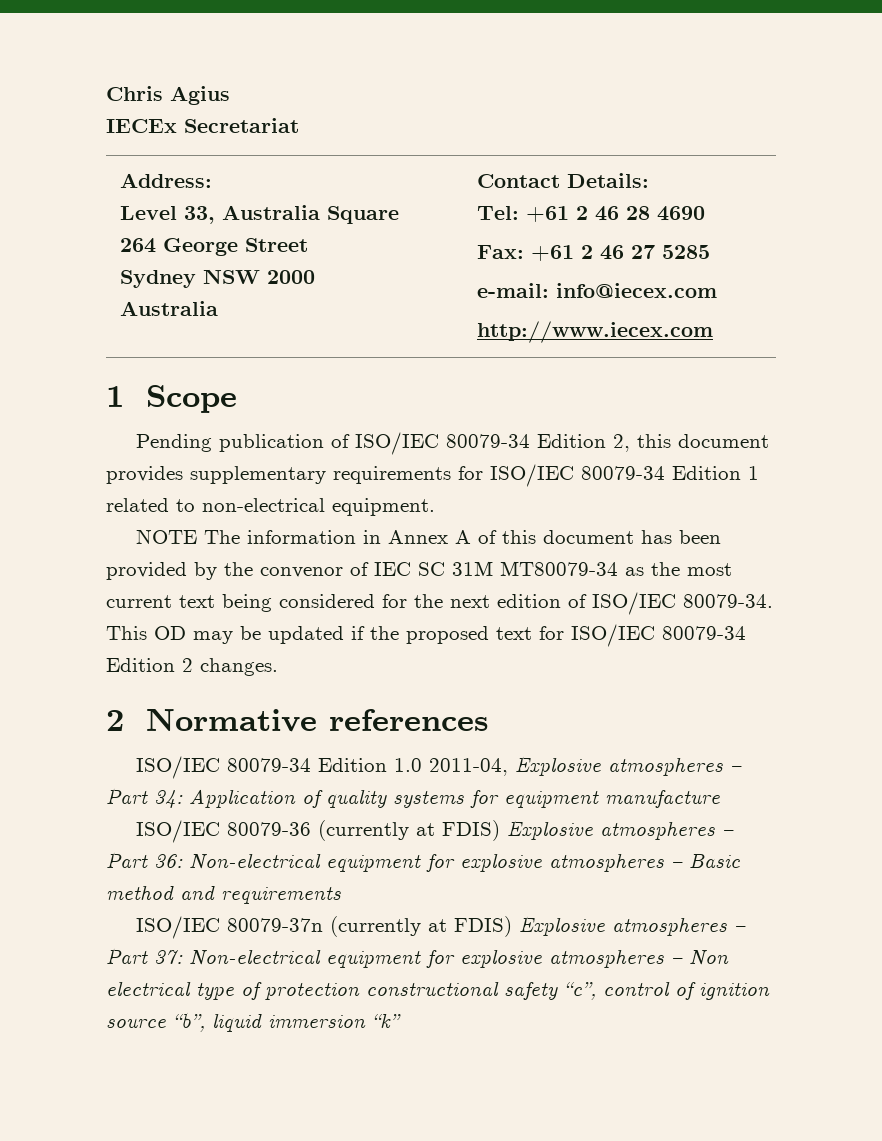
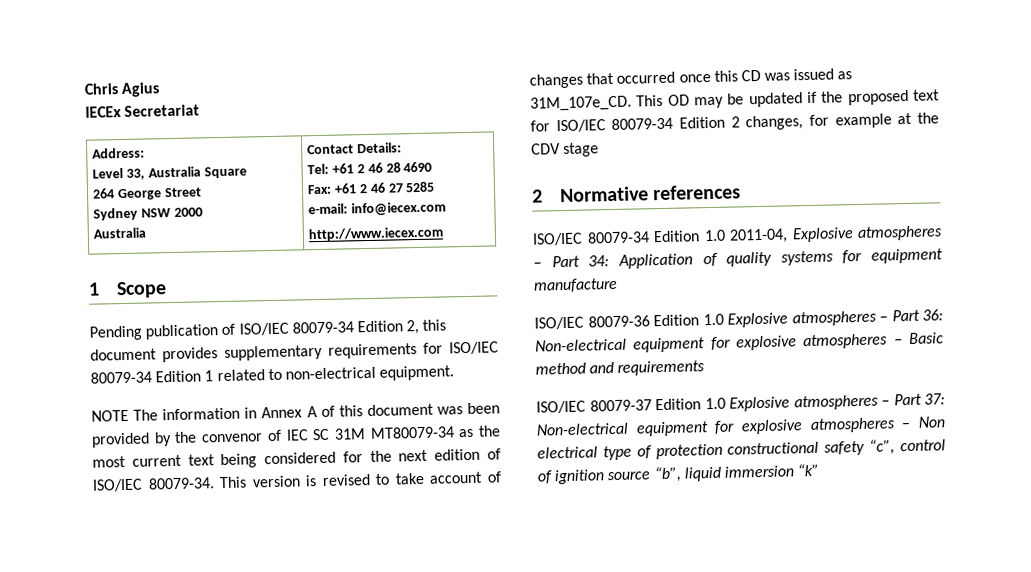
- NOTE The information in Annex A of this document has been provided by the convenor of IEC SC 31M MT80079-34 as the most current text being considered for the next edition of ISO/IEC 80079-34.
+ NOTE The information in Annex A of this document was been provided by the convenor of IEC SC 31M MT80079-34 as the most current text being considered for the next edition of ISO/IEC 80079-34.
- This OD may be updated if the proposed text for ISO/IEC 80079-34 Edition 2 changes.
+ This version is revised to take account of changes that occurred once this CD was issued as 31M_107e_CD. This OD may be updated if the proposed text for ISO/IEC 80079-34 Edition 2 changes, for example at the CDV stage
- ISO/IEC 80079-36 (currently at FDIS) Explosive atmospheres – Part 36: Non-electrical equipment for explosive atmospheres – Basic method and requirements
+ ISO/IEC 80079-36 Edition 1.0 Explosive atmospheres – Part 36: Non-electrical equipment for explosive atmospheres – Basic method and requirements
- ISO/IEC 80079-37n (currently at FDIS) Explosive atmospheres – Part 37: Non-electrical equipment for explosive atmospheres – Non electrical type of protection constructional safety “c”, control of ignition source “b”, liquid immersion “k”
+ ISO/IEC 80079-37 Edition 1.0 Explosive atmospheres – Part 37: Non-electrical equipment for explosive atmospheres – Non electrical type of protection constructional safety “c”, control of ignition source “b”, liquid immersion “k”

